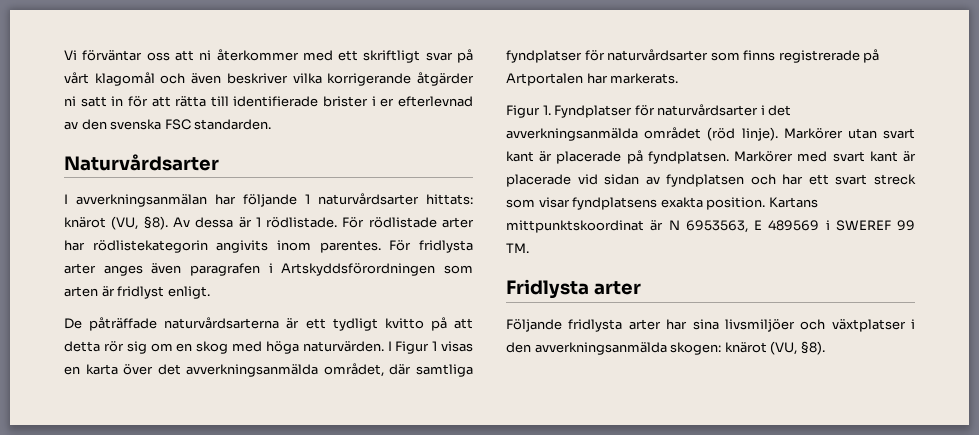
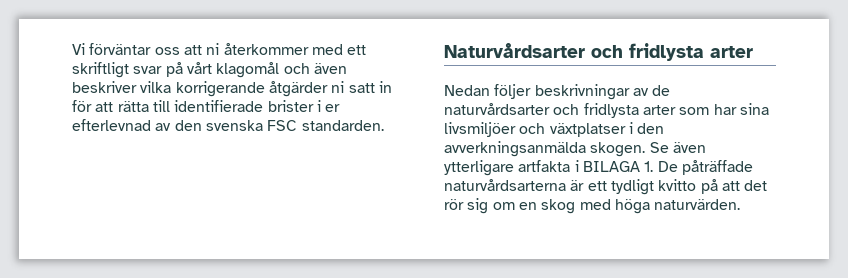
- Naturvårdsarter
- I avverkningsanmälan har följande 1 naturvårdsarter hittats: knärot (VU, §8). Av dessa är 1 rödlistade. För rödlistade arter har rödlistekategorin angivits inom parentes. För fridlysta arter anges även paragrafen i Artskyddsförordningen som arten är fridlyst enligt.
- De påträffade naturvårdsarterna är ett tydligt kvitto på att detta rör sig om en skog med höga naturvärden. I Figur 1 visas en karta över det avverkningsanmälda området, där samtliga fyndplatser för naturvårdsarter som finns registrerade på Artportalen har markerats.
- Figur 1. Fyndplatser för naturvårdsarter i det avverkningsanmälda området (röd linje). Markörer utan svart kant är placerade på fyndplatsen. Markörer med svart kant är placerade vid sidan av fyndplatsen och har ett svart streck som visar fyndplatsens exakta position. Kartans mittpunktskoordinat är N 6953563, E 489569 i SWEREF 99 TM.
- Fridlysta arter
- Följande fridlysta arter har sina livsmiljöer och växtplatser i den avverkningsanmälda skogen: knärot (VU, §8).
+ Naturvårdsarter och fridlysta arter
+ Nedan följer beskrivningar av de naturvårdsarter och fridlysta arter som har sina livsmiljöer och växtplatser i den avverkningsanmälda skogen. Se även ytterligare artfakta i BILAGA 1. De påträffade naturvårdsarterna är ett tydligt kvitto på att det rör sig om en skog med höga naturvärden.

